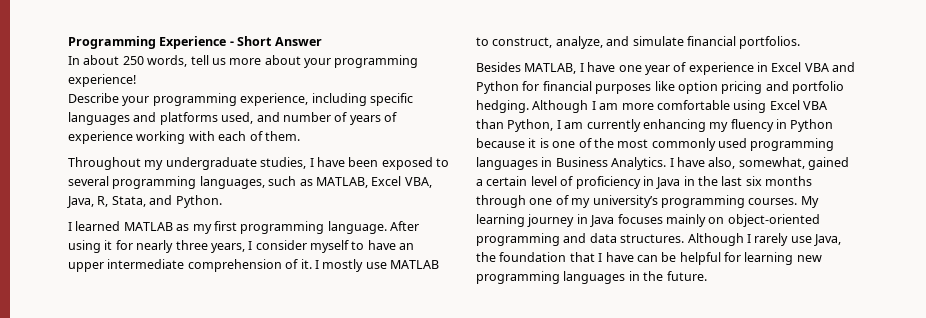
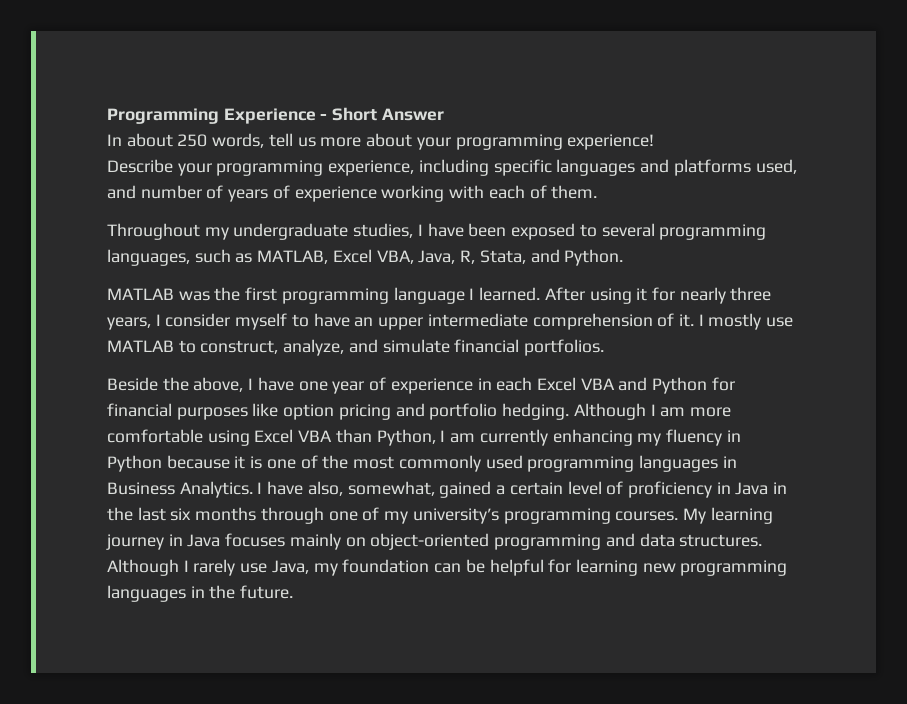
- I learned MATLAB as my first programming language.
+ MATLAB was the first programming language I learned.
- Besides MATLAB, I have one year of experience in Excel VBA and Python for financial purposes like option pricing and portfolio hedging.
+ Beside the above, I have one year of experience in each Excel VBA and Python for financial purposes like option pricing and portfolio hedging.
- Although I rarely use Java, the foundation that I have can be helpful for learning new programming languages in the future.
+ Although I rarely use Java, my foundation can be helpful for learning new programming languages in the future.

